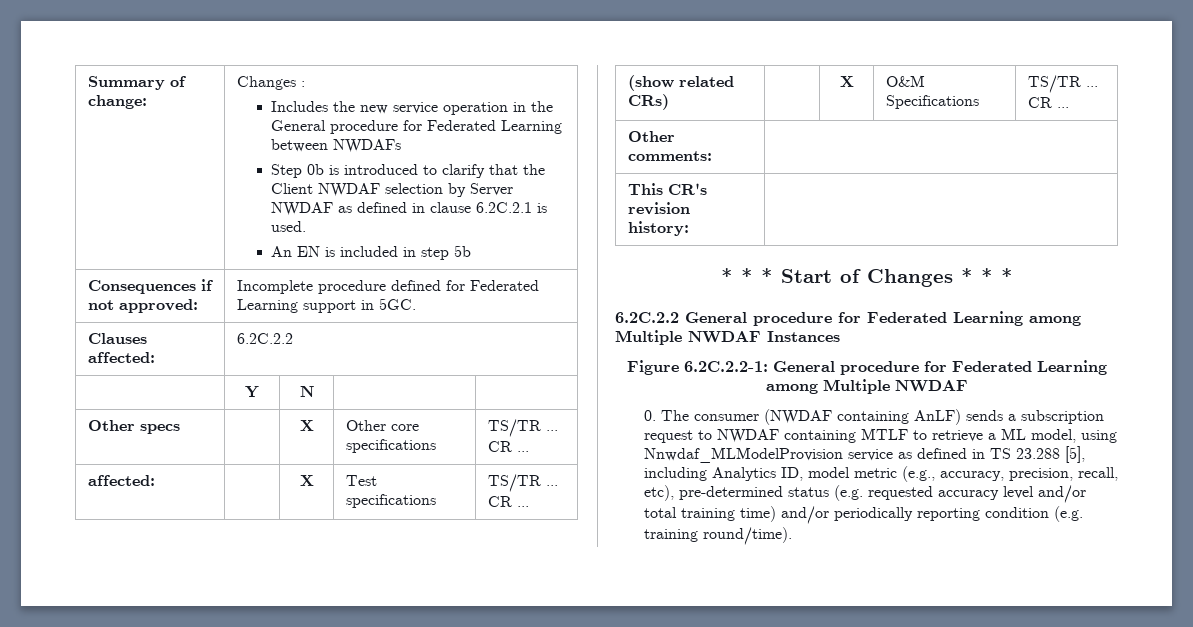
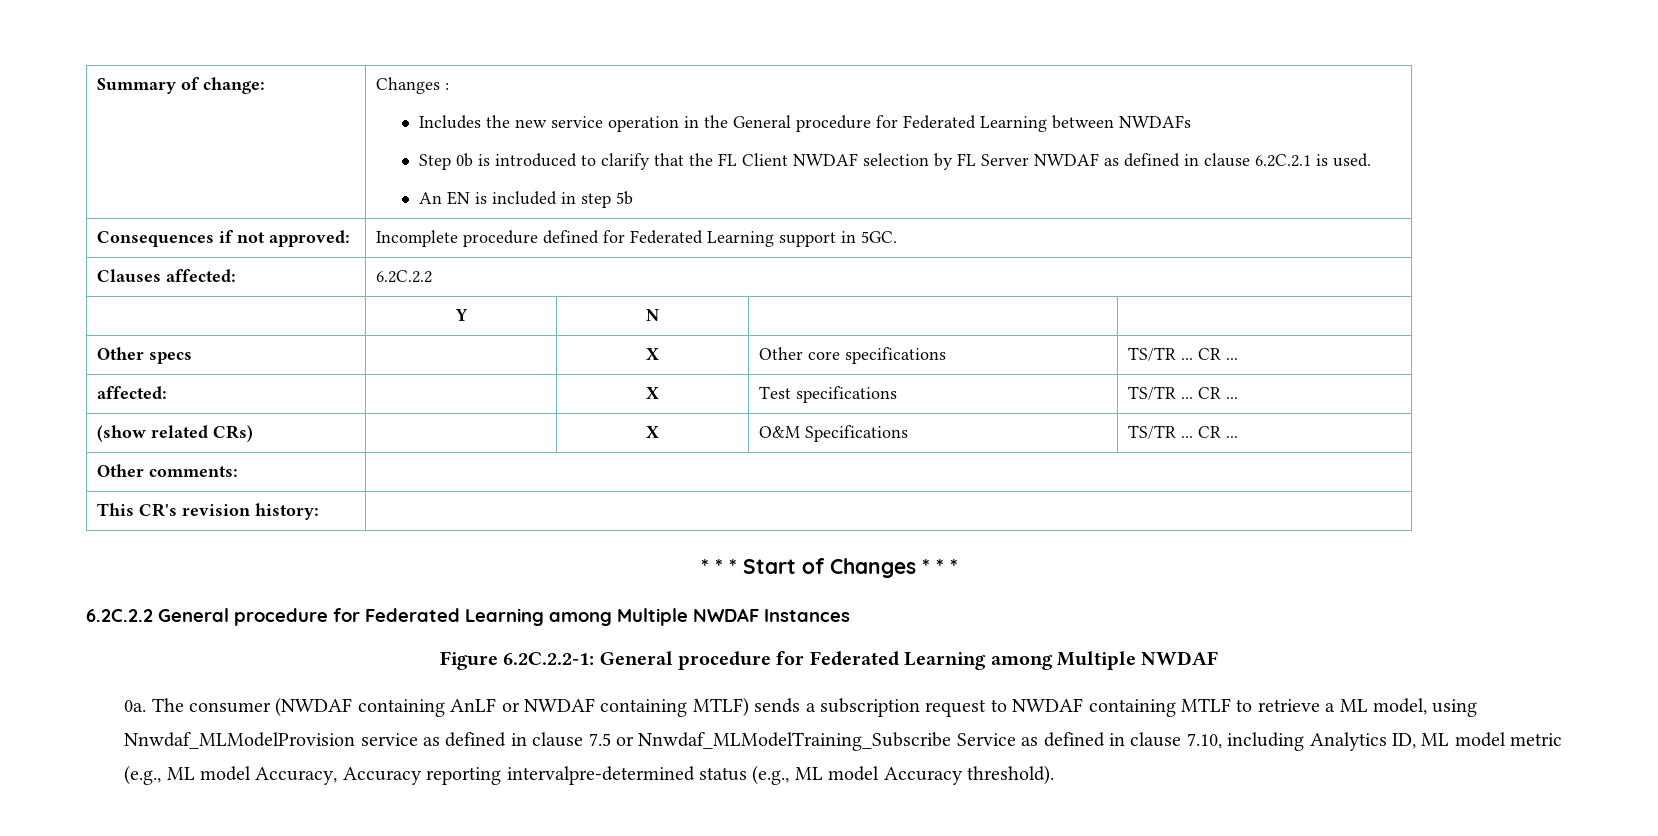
- Step 0b is introduced to clarify that the Client NWDAF selection by Server NWDAF as defined in clause 6.2C.2.1 is used.
+ Step 0b is introduced to clarify that the FL Client NWDAF selection by FL Server NWDAF as defined in clause 6.2C.2.1 is used.
- 0. The consumer (NWDAF containing AnLF) sends a subscription request to NWDAF containing MTLF to retrieve a ML model, using Nnwdaf_MLModelProvision service as defined in TS 23.288 [5], including Analytics ID, model metric (e.g., accuracy, precision, recall, etc), pre-determined status (e.g. requested accuracy level and/or total training time) and/or periodically reporting condition (e.g. training round/time).
+ 0a. The consumer (NWDAF containing AnLF or NWDAF containing MTLF) sends a subscription request to NWDAF containing MTLF to retrieve a ML model, using Nnwdaf_MLModelProvision service as defined in clause 7.5 or Nnwdaf_MLModelTraining_Subscribe Service as defined in clause 7.10, including Analytics ID, ML model metric (e.g., ML model Accuracy, Accuracy reporting intervalpre-determined status (e.g., ML model Accuracy threshold).

